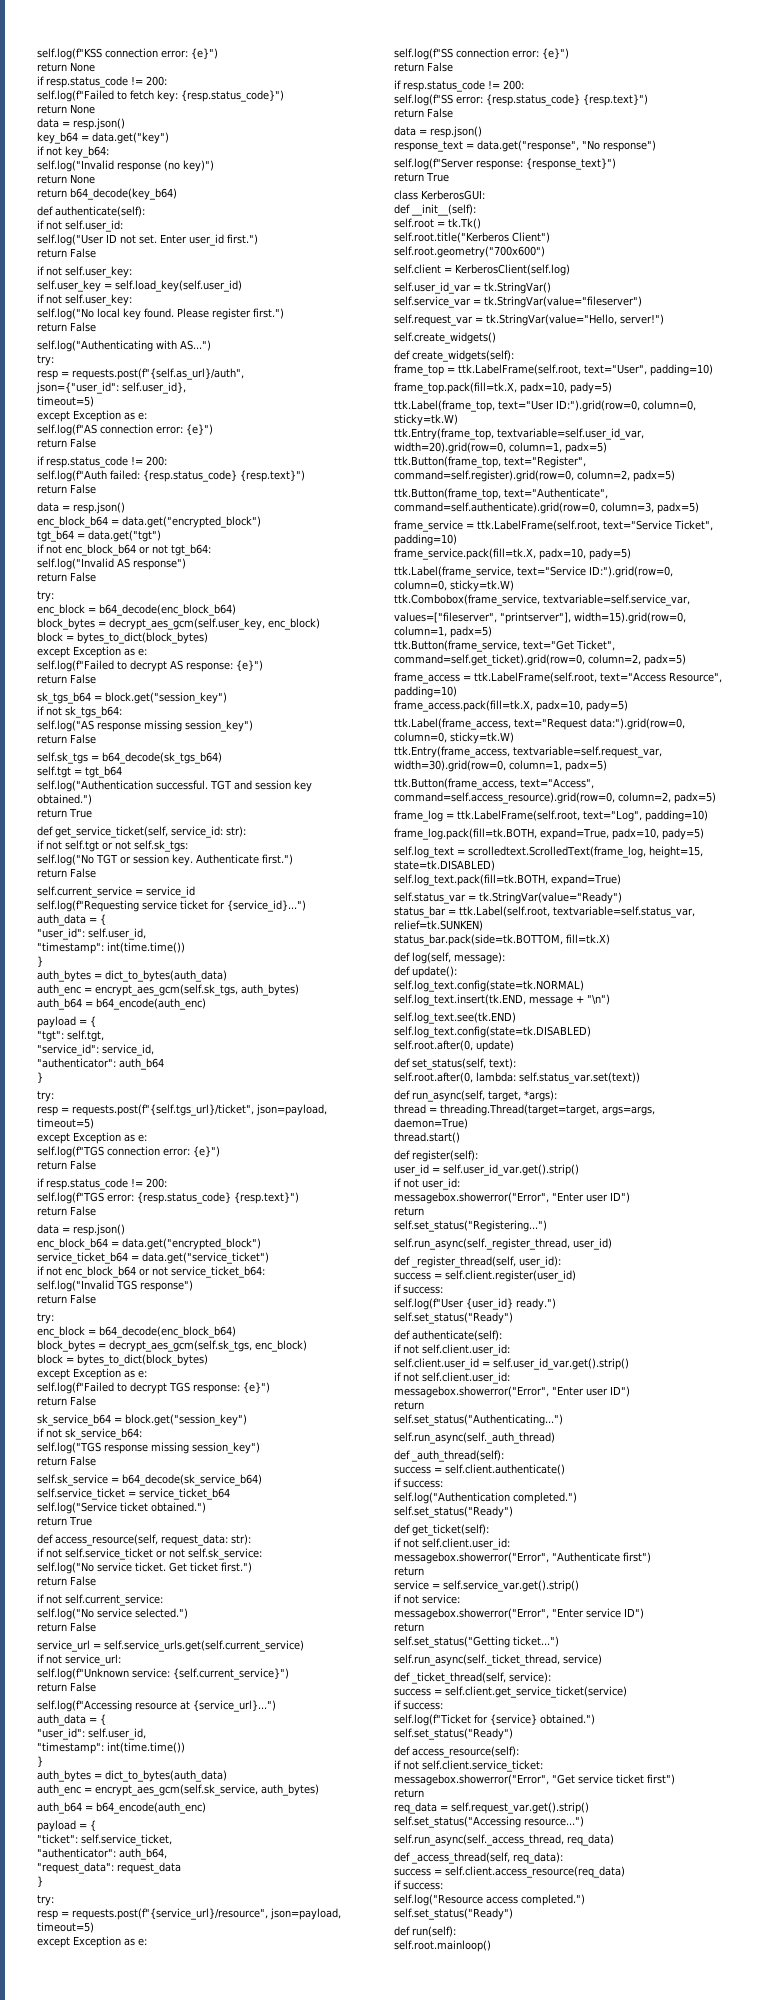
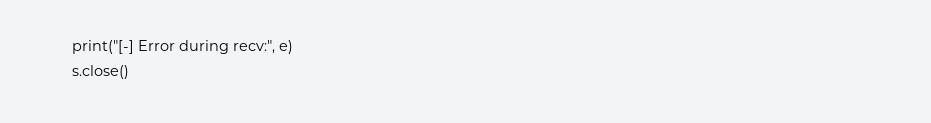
- self.log(f"KSS connection error: {e}")
- return None
- if resp.status_code != 200:
- self.log(f"Failed to fetch key: {resp.status_code}")
- return None
- data = resp.json()
- key_b64 = data.get("key")
- if not key_b64:
- self.log("Invalid response (no key)")
- return None
- return b64_decode(key_b64)
- def authenticate(self):
- if not self.user_id:
- self.log("User ID not set. Enter user_id first.")
- return False
- if not self.user_key:
- self.user_key = self.load_key(self.user_id)
- if not self.user_key:
- self.log("No local key found. Please register first.")
- return False
- self.log("Authenticating with AS...")
- try:
- resp = requests.post(f"{self.as_url}/auth",
- json={"user_id": self.user_id},
- timeout=5)
- except Exception as e:
- self.log(f"AS connection error: {e}")
- return False
- if resp.status_code != 200:
- self.log(f"Auth failed: {resp.status_code} {resp.text}")
- return False
- data = resp.json()
- enc_block_b64 = data.get("encrypted_block")
- tgt_b64 = data.get("tgt")
- if not enc_block_b64 or not tgt_b64:
- self.log("Invalid AS response")
- return False
- try:
- enc_block = b64_decode(enc_block_b64)
- block_bytes = decrypt_aes_gcm(self.user_key, enc_block)
- block = bytes_to_dict(block_bytes)
- except Exception as e:
- self.log(f"Failed to decrypt AS response: {e}")
- return False
- sk_tgs_b64 = block.get("session_key")
- if not sk_tgs_b64:
- self.log("AS response missing session_key")
- return False
- self.sk_tgs = b64_decode(sk_tgs_b64)
- self.tgt = tgt_b64
- self.log("Authentication successful. TGT and session key obtained.")
- return True
- def get_service_ticket(self, service_id: str):
- if not self.tgt or not self.sk_tgs:
- self.log("No TGT or session key. Authenticate first.")
- return False
- self.current_service = service_id
- self.log(f"Requesting service ticket for {service_id}...")
- auth_data = {
- "user_id": self.user_id,
- "timestamp": int(time.time())
- }
- auth_bytes = dict_to_bytes(auth_data)
- auth_enc = encrypt_aes_gcm(self.sk_tgs, auth_bytes)
- auth_b64 = b64_encode(auth_enc)
- payload = {
- "tgt": self.tgt,
- "service_id": service_id,
- "authenticator": auth_b64
- }
- try:
- resp = requests.post(f"{self.tgs_url}/ticket", json=payload, timeout=5)
- except Exception as e:
- self.log(f"TGS connection error: {e}")
- return False
- if resp.status_code != 200:
- self.log(f"TGS error: {resp.status_code} {resp.text}")
- return False
- data = resp.json()
- enc_block_b64 = data.get("encrypted_block")
- service_ticket_b64 = data.get("service_ticket")
- if not enc_block_b64 or not service_ticket_b64:
- self.log("Invalid TGS response")
- return False
- try:
- enc_block = b64_decode(enc_block_b64)
- block_bytes = decrypt_aes_gcm(self.sk_tgs, enc_block)
- block = bytes_to_dict(block_bytes)
- except Exception as e:
- self.log(f"Failed to decrypt TGS response: {e}")
- return False
- sk_service_b64 = block.get("session_key")
- if not sk_service_b64:
- self.log("TGS response missing session_key")
- return False
- self.sk_service = b64_decode(sk_service_b64)
- self.service_ticket = service_ticket_b64
- self.log("Service ticket obtained.")
- return True
- def access_resource(self, request_data: str):
- if not self.service_ticket or not self.sk_service:
- self.log("No service ticket. Get ticket first.")
- return False
- if not self.current_service:
- self.log("No service selected.")
- return False
- service_url = self.service_urls.get(self.current_service)
- if not service_url:
- self.log(f"Unknown service: {self.current_service}")
- return False
- self.log(f"Accessing resource at {service_url}...")
- auth_data = {
- "user_id": self.user_id,
- "timestamp": int(time.time())
- }
- auth_bytes = dict_to_bytes(auth_data)
- auth_enc = encrypt_aes_gcm(self.sk_service, auth_bytes)
- auth_b64 = b64_encode(auth_enc)
- payload = {
- "ticket": self.service_ticket,
- "authenticator": auth_b64,
- "request_data": request_data
- }
- try:
- resp = requests.post(f"{service_url}/resource", json=payload, timeout=5)
- except Exception as e:
- self.log(f"SS connection error: {e}")
- return False
- if resp.status_code != 200:
- self.log(f"SS error: {resp.status_code} {resp.text}")
- return False
- data = resp.json()
- response_text = data.get("response", "No response")
- self.log(f"Server response: {response_text}")
- return True
- class KerberosGUI:
- def __init__(self):
- self.root = tk.Tk()
- self.root.title("Kerberos Client")
- self.root.geometry("700x600")
- self.client = KerberosClient(self.log)
- self.user_id_var = tk.StringVar()
- self.service_var = tk.StringVar(value="fileserver")
- self.request_var = tk.StringVar(value="Hello, server!")
- self.create_widgets()
- def create_widgets(self):
- frame_top = ttk.LabelFrame(self.root, text="User", padding=10)
- frame_top.pack(fill=tk.X, padx=10, pady=5)
- ttk.Label(frame_top, text="User ID:").grid(row=0, column=0, sticky=tk.W)
- ttk.Entry(frame_top, textvariable=self.user_id_var, width=20).grid(row=0, column=1, padx=5)
- ttk.Button(frame_top, text="Register", command=self.register).grid(row=0, column=2, padx=5)
- ttk.Button(frame_top, text="Authenticate", command=self.authenticate).grid(row=0, column=3, padx=5)
- frame_service = ttk.LabelFrame(self.root, text="Service Ticket", padding=10)
- frame_service.pack(fill=tk.X, padx=10, pady=5)
- ttk.Label(frame_service, text="Service ID:").grid(row=0, column=0, sticky=tk.W)
- ttk.Combobox(frame_service, textvariable=self.service_var,
- values=["fileserver", "printserver"], width=15).grid(row=0, column=1, padx=5)
- ttk.Button(frame_service, text="Get Ticket", command=self.get_ticket).grid(row=0, column=2, padx=5)
- frame_access = ttk.LabelFrame(self.root, text="Access Resource", padding=10)
- frame_access.pack(fill=tk.X, padx=10, pady=5)
- ttk.Label(frame_access, text="Request data:").grid(row=0, column=0, sticky=tk.W)
- ttk.Entry(frame_access, textvariable=self.request_var, width=30).grid(row=0, column=1, padx=5)
- ttk.Button(frame_access, text="Access", command=self.access_resource).grid(row=0, column=2, padx=5)
- frame_log = ttk.LabelFrame(self.root, text="Log", padding=10)
- frame_log.pack(fill=tk.BOTH, expand=True, padx=10, pady=5)
- self.log_text = scrolledtext.ScrolledText(frame_log, height=15, state=tk.DISABLED)
- self.log_text.pack(fill=tk.BOTH, expand=True)
- self.status_var = tk.StringVar(value="Ready")
- status_bar = ttk.Label(self.root, textvariable=self.status_var, relief=tk.SUNKEN)
- status_bar.pack(side=tk.BOTTOM, fill=tk.X)
- def log(self, message):
- def update():
- self.log_text.config(state=tk.NORMAL)
- self.log_text.insert(tk.END, message + "\n")
- self.log_text.see(tk.END)
- self.log_text.config(state=tk.DISABLED)
- self.root.after(0, update)
- def set_status(self, text):
- self.root.after(0, lambda: self.status_var.set(text))
- def run_async(self, target, *args):
- thread = threading.Thread(target=target, args=args, daemon=True)
- thread.start()
- def register(self):
- user_id = self.user_id_var.get().strip()
- if not user_id:
- messagebox.showerror("Error", "Enter user ID")
- return
- self.set_status("Registering...")
- self.run_async(self._register_thread, user_id)
- def _register_thread(self, user_id):
- success = self.client.register(user_id)
- if success:
- self.log(f"User {user_id} ready.")
- self.set_status("Ready")
- def authenticate(self):
- if not self.client.user_id:
- self.client.user_id = self.user_id_var.get().strip()
- if not self.client.user_id:
- messagebox.showerror("Error", "Enter user ID")
- return
- self.set_status("Authenticating...")
- self.run_async(self._auth_thread)
- def _auth_thread(self):
- success = self.client.authenticate()
- if success:
- self.log("Authentication completed.")
- self.set_status("Ready")
- def get_ticket(self):
- if not self.client.user_id:
- messagebox.showerror("Error", "Authenticate first")
- return
- service = self.service_var.get().strip()
- if not service:
- messagebox.showerror("Error", "Enter service ID")
- return
- self.set_status("Getting ticket...")
- self.run_async(self._ticket_thread, service)
- def _ticket_thread(self, service):
- success = self.client.get_service_ticket(service)
- if success:
- self.log(f"Ticket for {service} obtained.")
- self.set_status("Ready")
- def access_resource(self):
- if not self.client.service_ticket:
- messagebox.showerror("Error", "Get service ticket first")
- return
- req_data = self.request_var.get().strip()
- self.set_status("Accessing resource...")
- self.run_async(self._access_thread, req_data)
- def _access_thread(self, req_data):
- success = self.client.access_resource(req_data)
- if success:
- self.log("Resource access completed.")
- self.set_status("Ready")
- def run(self):
- self.root.mainloop()
+ print("[-] Error during recv:", e)
+ s.close()

